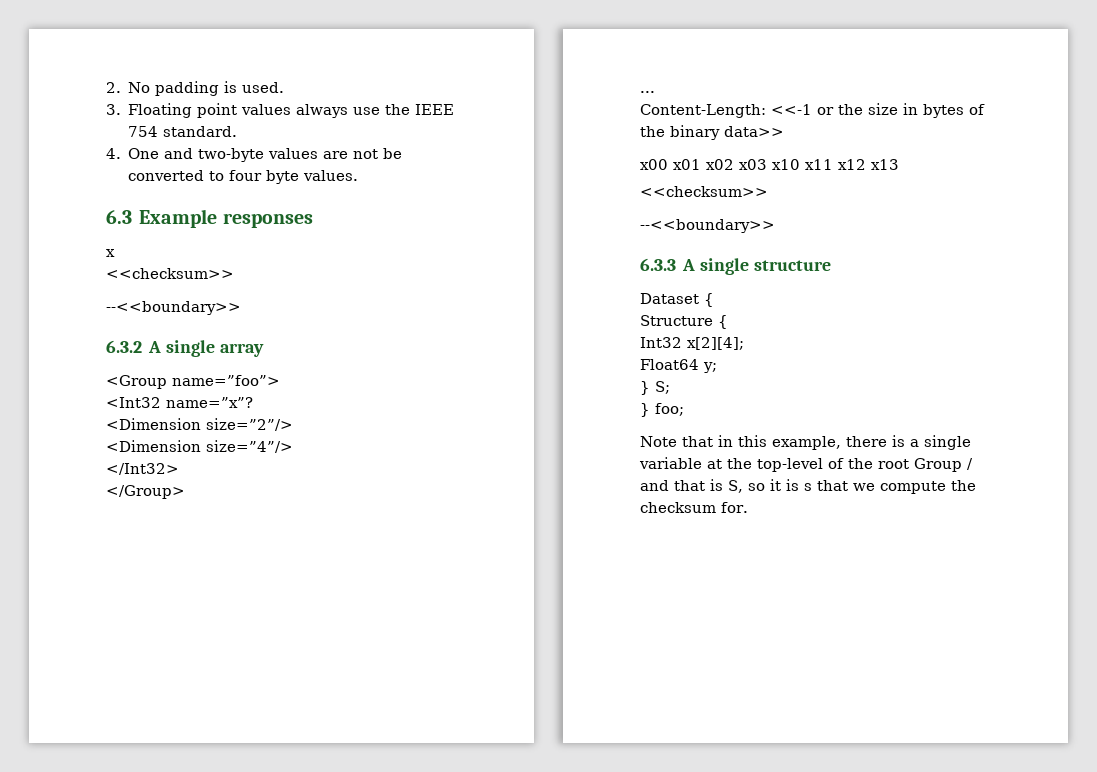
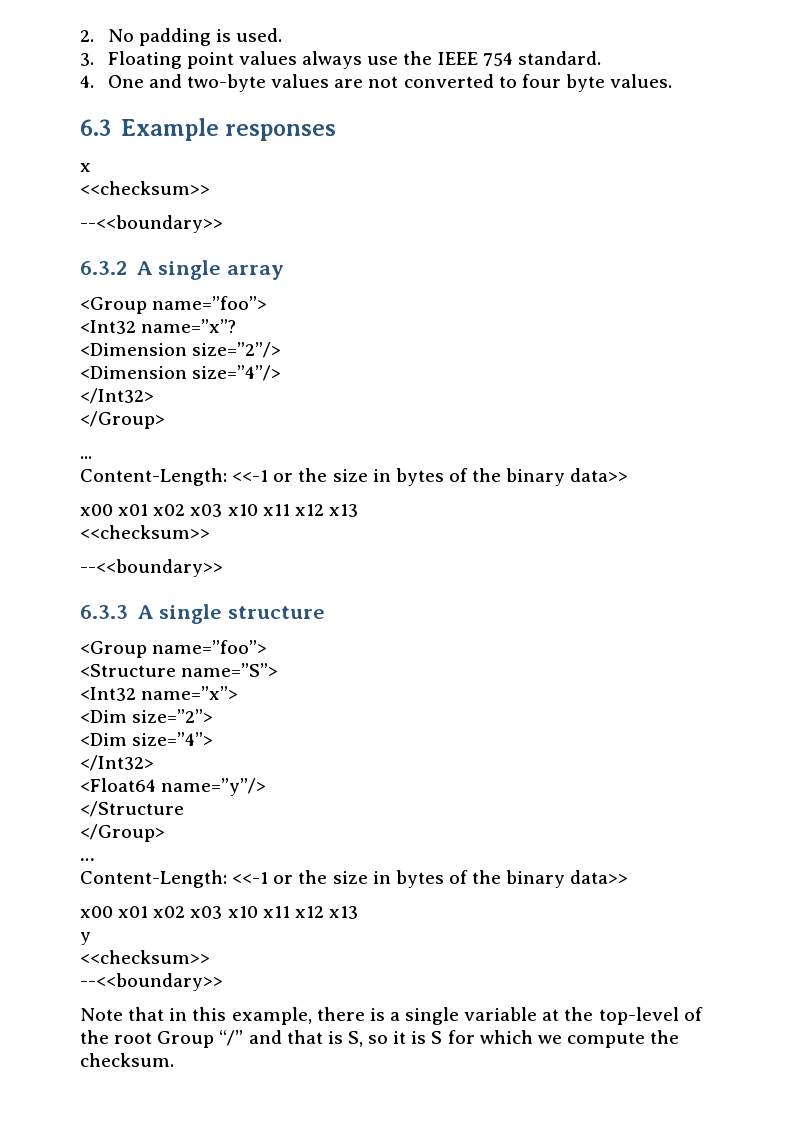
- 4. One and two-byte values are not be converted to four byte values.
+ 4. One and two-byte values are not converted to four byte values.
  6.3.3 A single structure
- Dataset {
- Structure {
- Int32 x[2][4];
- Float64 y;
- } S;
- } foo;
+ <Group name=”foo”>
+ <Structure name=”S”>
+ <Int32 name=”x”>
+ <Dim size=”2”>
+ <Dim size=”4”>
+ </Int32>
+ <Float64 name=”y”/>
+ </Structure
+ </Group>
+ …
+ Content-Length: <<-1 or the size in bytes of the binary data>>
+ x00 x01 x02 x03 x10 x11 x12 x13
+ y
+ <<checksum>>
+ --<<boundary>>
- Note that in this example, there is a single variable at the top-level of the root Group / and that is S, so it is s that we compute the checksum for.
+ Note that in this example, there is a single variable at the top-level of the root Group “/” and that is S, so it is S for which we compute the checksum.

